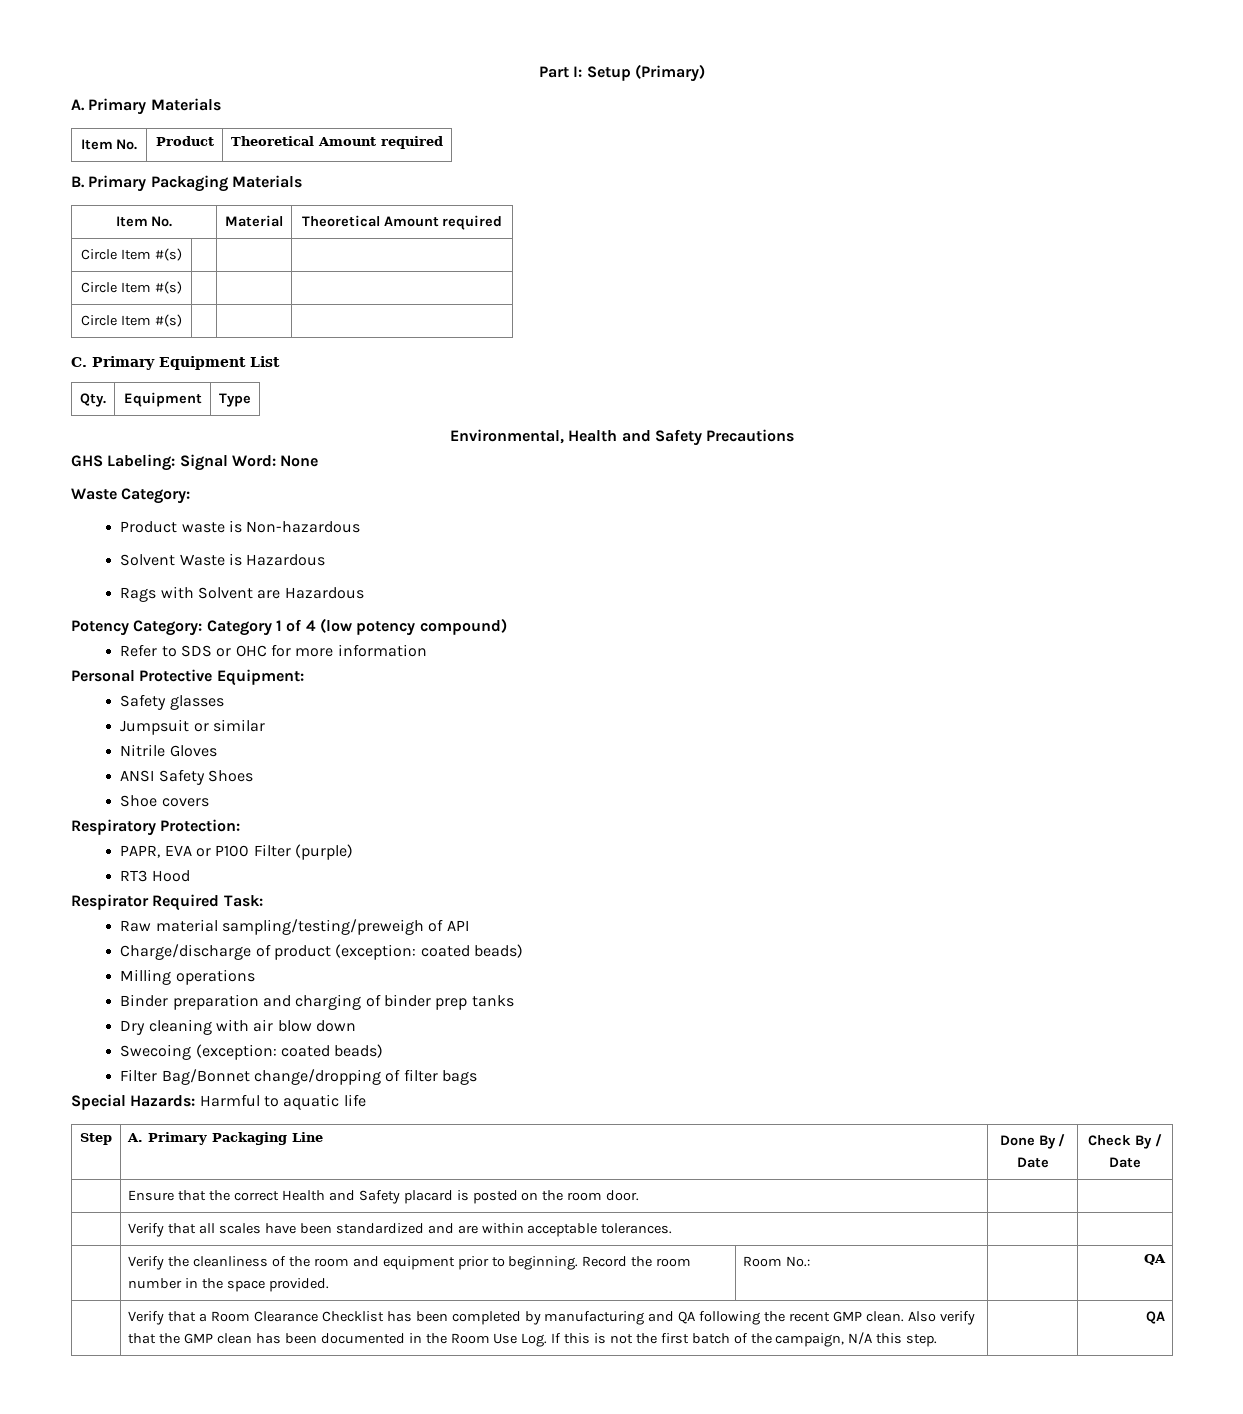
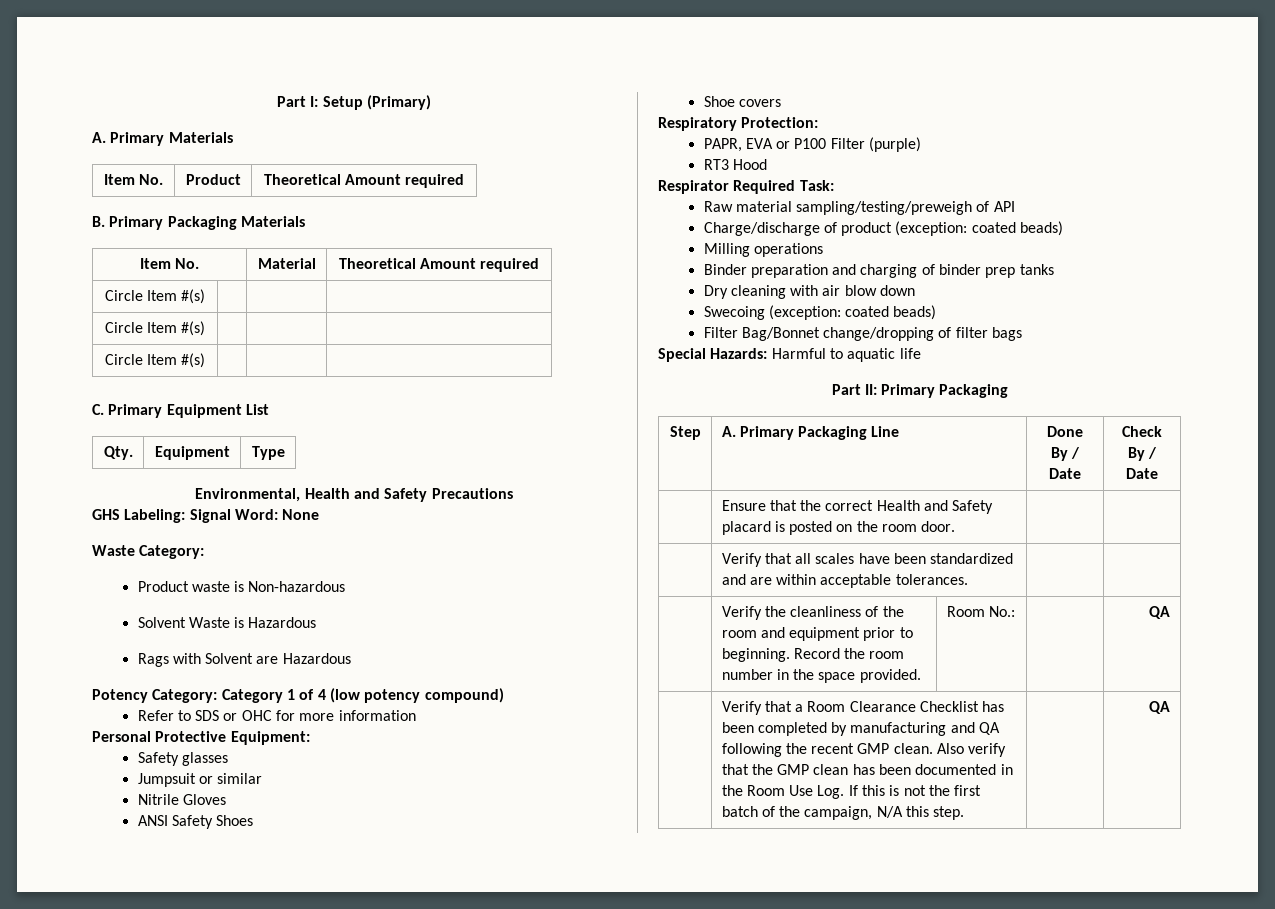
+ Part II: Primary Packaging

